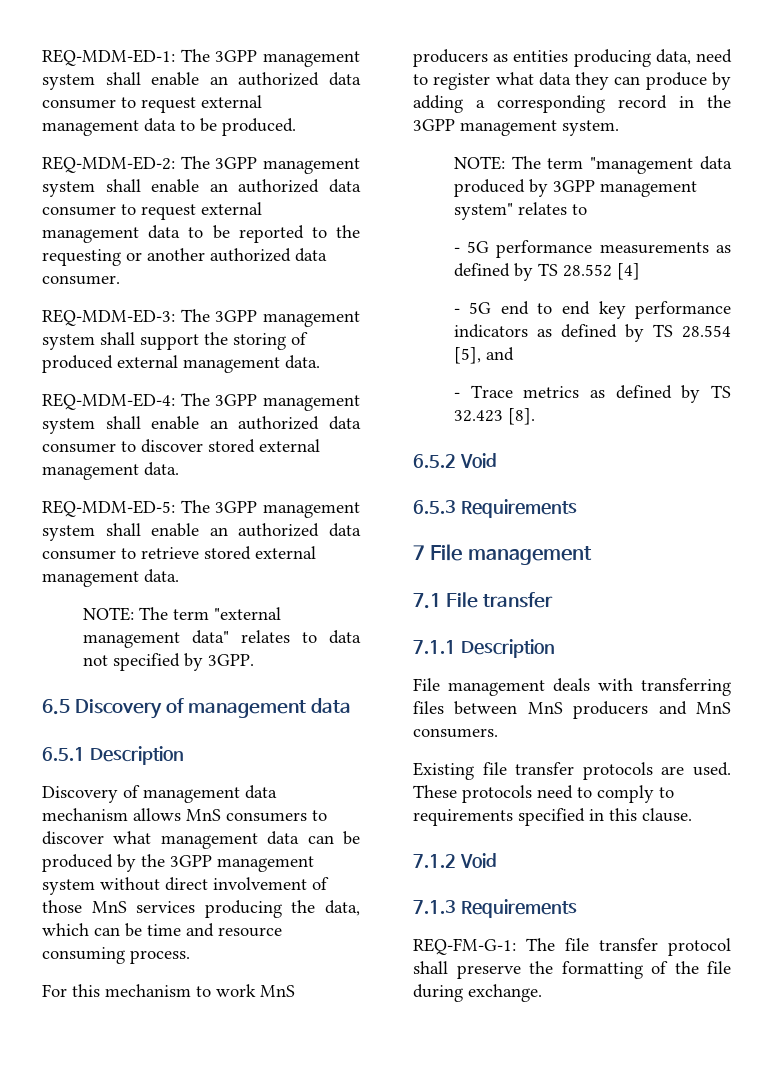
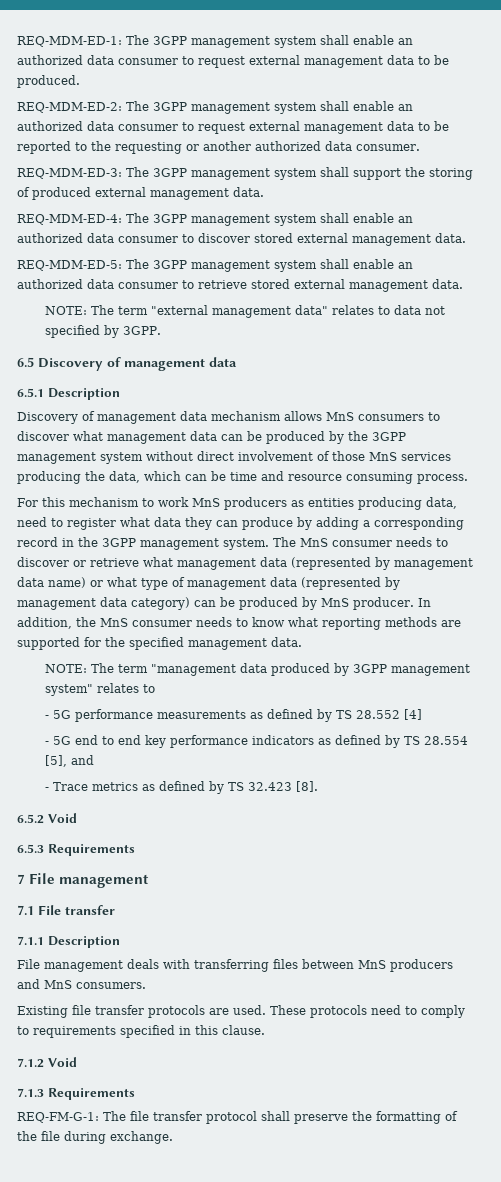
+ The MnS consumer needs to discover or retrieve what management data (represented by management data name) or what type of management data (represented by management data category) can be produced by MnS producer. In addition, the MnS consumer needs to know what reporting methods are supported for the specified management data.

